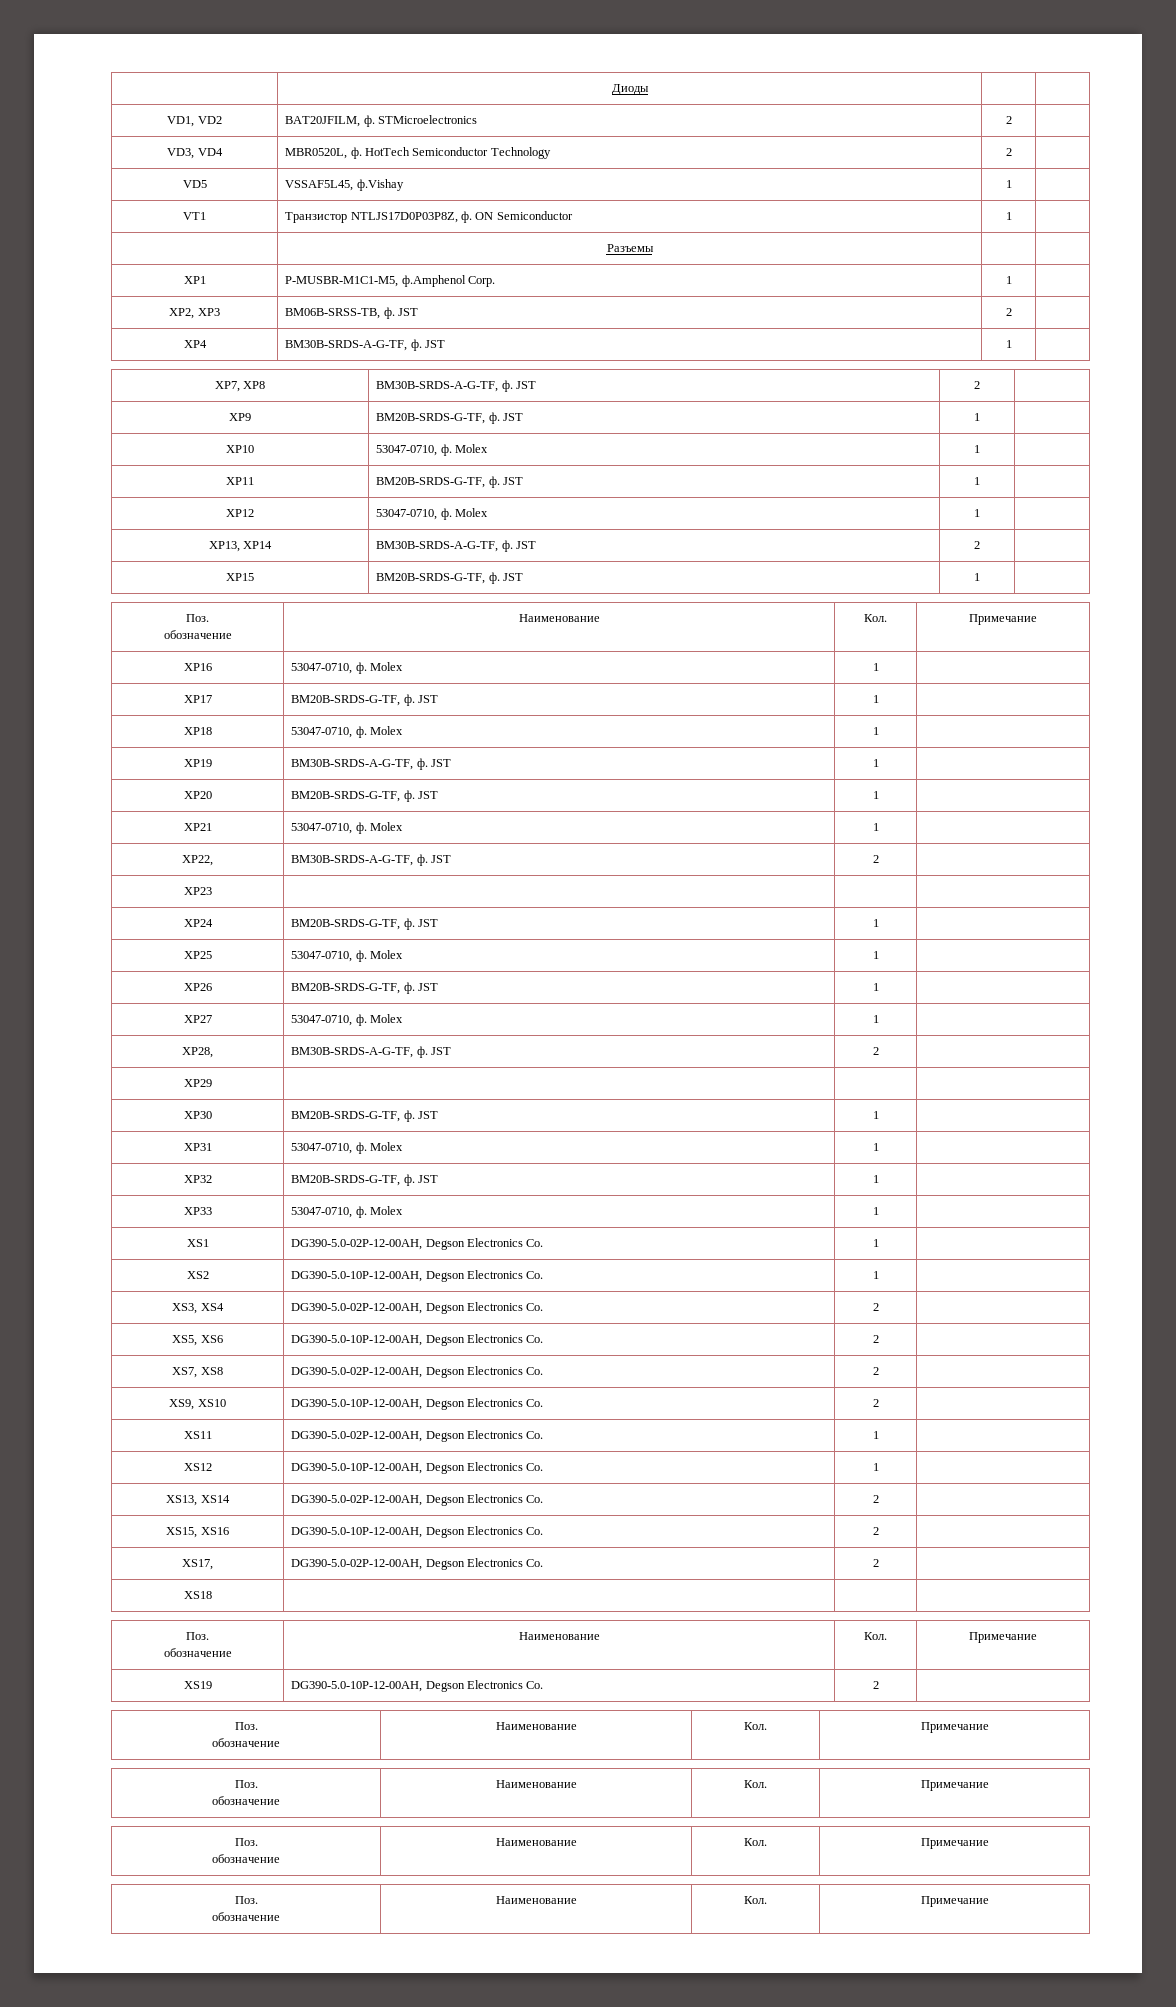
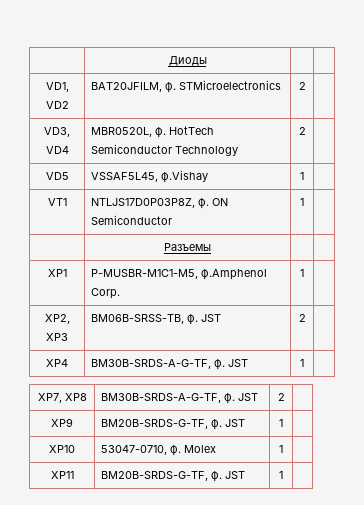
- VT1 | Транзистор NTLJS17D0P03P8Z, ф. ON Semiconductor | 1 |
+ VT1 | NTLJS17D0P03P8Z, ф. ON Semiconductor | 1 |
- XP12 | 53047-0710, ф. Molex | 1 |
- XP13, XP14 | BM30B-SRDS-A-G-TF, ф. JST | 2 |
- XP15 | BM20B-SRDS-G-TF, ф. JST | 1 |
- Поз.
- обозначение | Наименование | Кол. | Примечание
- XP16 | 53047-0710, ф. Molex | 1 |
- XP17 | BM20B-SRDS-G-TF, ф. JST | 1 |
- XP18 | 53047-0710, ф. Molex | 1 |
- XP19 | BM30B-SRDS-A-G-TF, ф. JST | 1 |
- XP20 | BM20B-SRDS-G-TF, ф. JST | 1 |
- XP21 | 53047-0710, ф. Molex | 1 |
- XP22, | BM30B-SRDS-A-G-TF, ф. JST | 2 |
- XP23 | | |
- XP24 | BM20B-SRDS-G-TF, ф. JST | 1 |
- XP25 | 53047-0710, ф. Molex | 1 |
- XP26 | BM20B-SRDS-G-TF, ф. JST | 1 |
- XP27 | 53047-0710, ф. Molex | 1 |
- XP28, | BM30B-SRDS-A-G-TF, ф. JST | 2 |
- XP29 | | |
- XP30 | BM20B-SRDS-G-TF, ф. JST | 1 |
- XP31 | 53047-0710, ф. Molex | 1 |
- XP32 | BM20B-SRDS-G-TF, ф. JST | 1 |
- XP33 | 53047-0710, ф. Molex | 1 |
- XS1 | DG390-5.0-02P-12-00AH, Degson Electronics Co. | 1 |
- XS2 | DG390-5.0-10P-12-00AH, Degson Electronics Co. | 1 |
- XS3, XS4 | DG390-5.0-02P-12-00AH, Degson Electronics Co. | 2 |
- XS5, XS6 | DG390-5.0-10P-12-00AH, Degson Electronics Co. | 2 |
- XS7, XS8 | DG390-5.0-02P-12-00AH, Degson Electronics Co. | 2 |
- XS9, XS10 | DG390-5.0-10P-12-00AH, Degson Electronics Co. | 2 |
- XS11 | DG390-5.0-02P-12-00AH, Degson Electronics Co. | 1 |
- XS12 | DG390-5.0-10P-12-00AH, Degson Electronics Co. | 1 |
- XS13, XS14 | DG390-5.0-02P-12-00AH, Degson Electronics Co. | 2 |
- XS15, XS16 | DG390-5.0-10P-12-00AH, Degson Electronics Co. | 2 |
- XS17, | DG390-5.0-02P-12-00AH, Degson Electronics Co. | 2 |
- XS18 | | |
- Поз.
- обозначение | Наименование | Кол. | Примечание
- XS19 | DG390-5.0-10P-12-00AH, Degson Electronics Co. | 2 |
- Поз.
- обозначение | Наименование | Кол. | Примечание
- Поз.
- обозначение | Наименование | Кол. | Примечание
- Поз.
- обозначение | Наименование | Кол. | Примечание
- Поз.
- обозначение | Наименование | Кол. | Примечание

